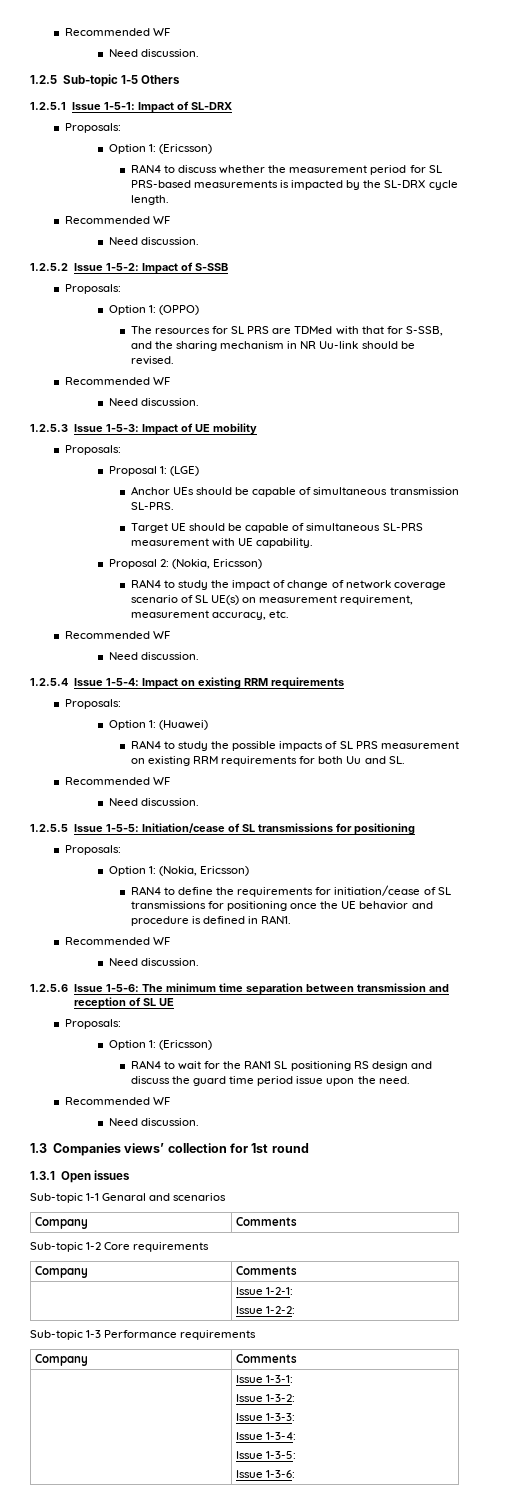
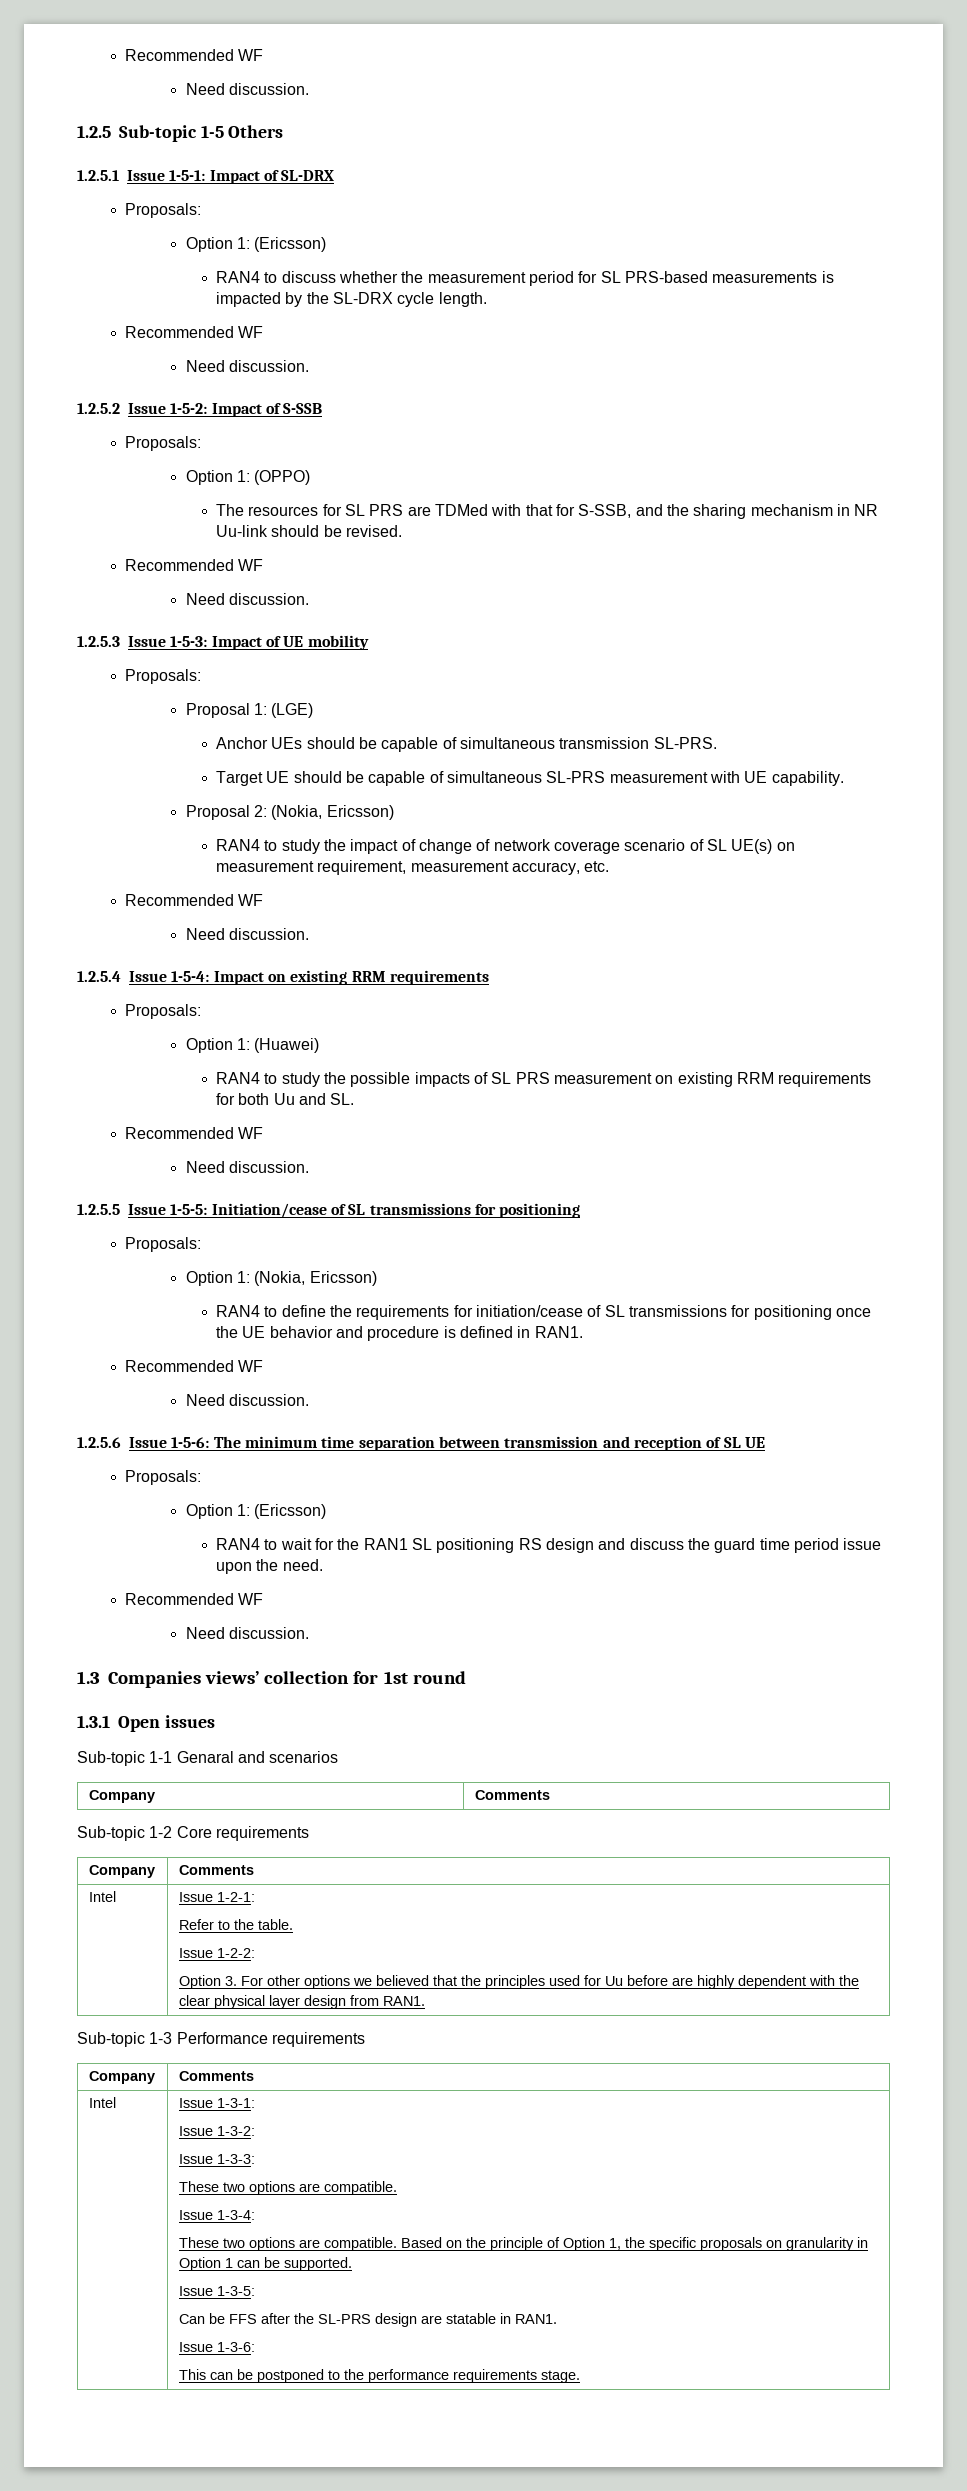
- | Issue 1-2-1:
+ Intel | Issue 1-2-1:
+ Refer to the table.
  Issue 1-2-2:
+ Option 3. For other options we believed that the principles used for Uu before are highly dependent with the clear physical layer design from RAN1.
  Sub-topic 1-3 Performance requirements
  Company | Comments
+ Intel
  Issue 1-3-3:
+ These two options are compatible.
  Issue 1-3-4:
+ These two options are compatible. Based on the principle of Option 1, the specific proposals on granularity in Option 1 can be supported.
  Issue 1-3-5:
+ Can be FFS after the SL-PRS design are statable in RAN1.
  Issue 1-3-6:
+ This can be postponed to the performance requirements stage.

